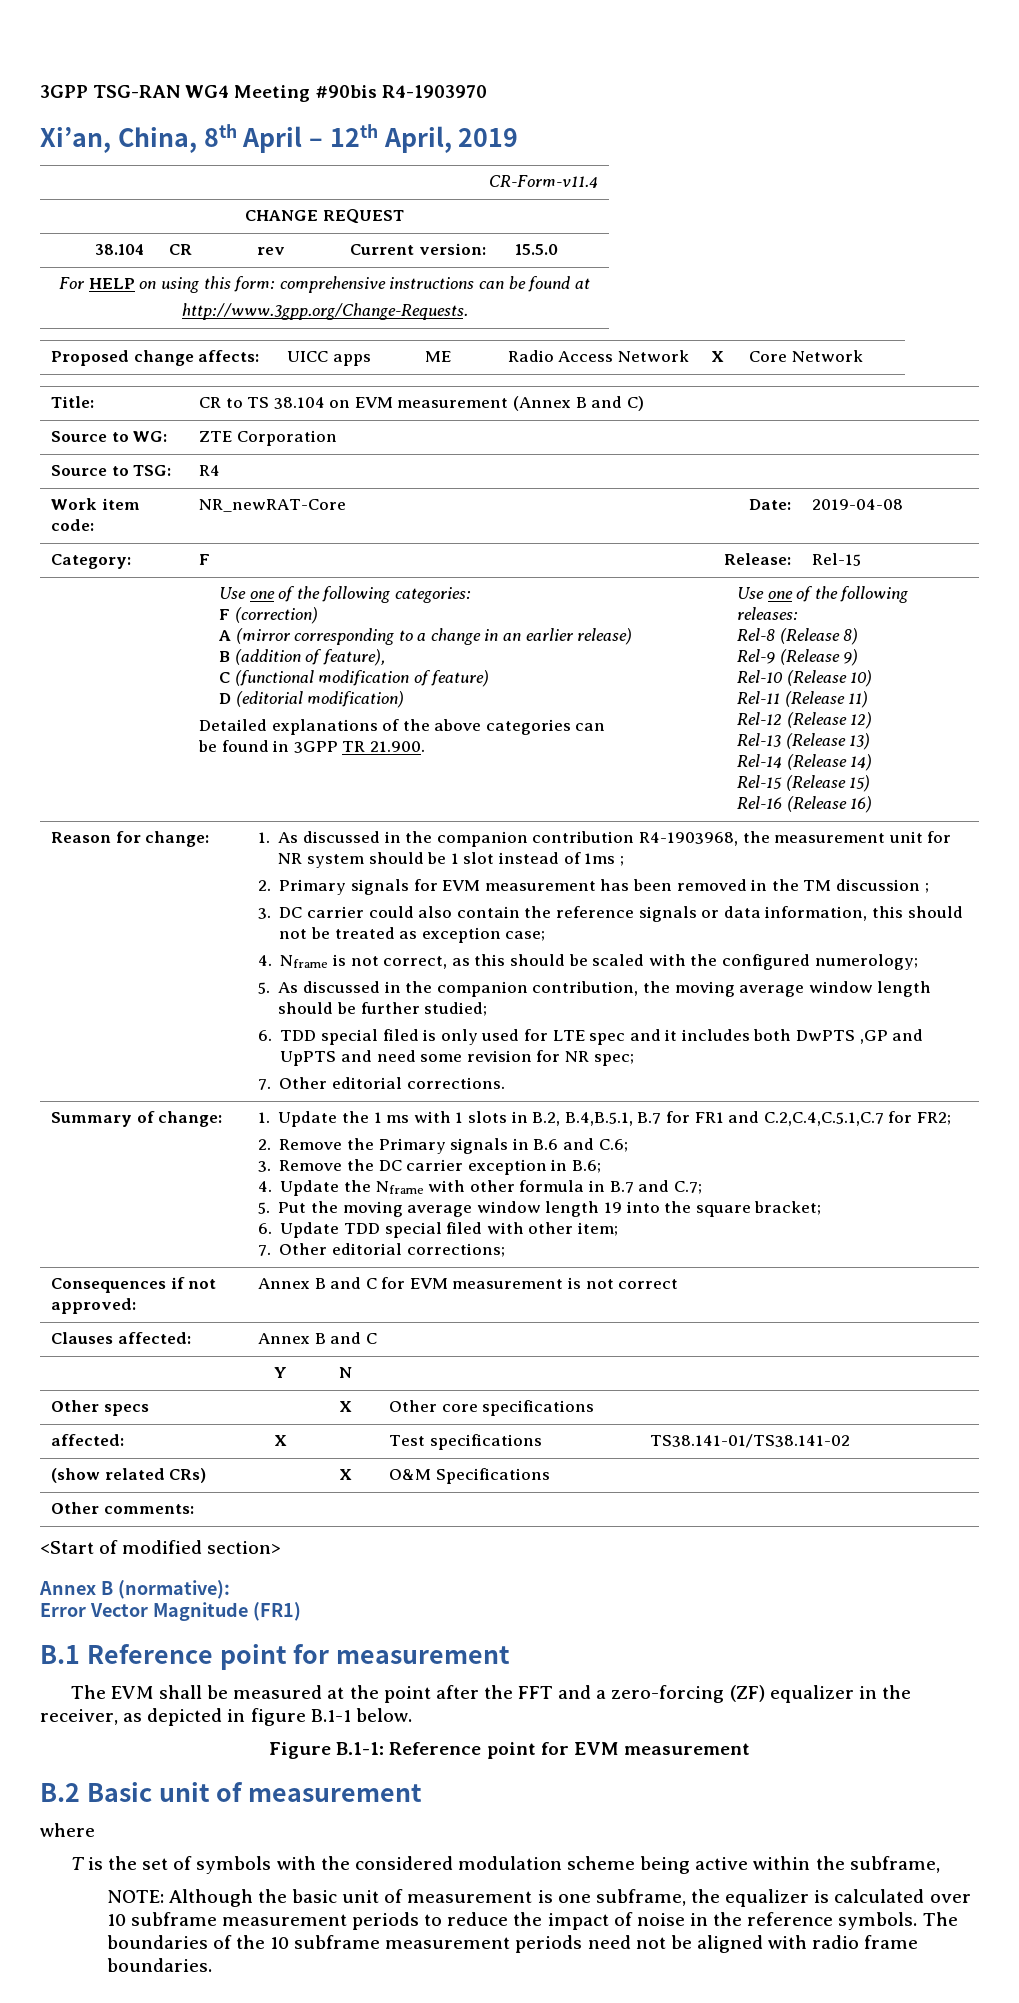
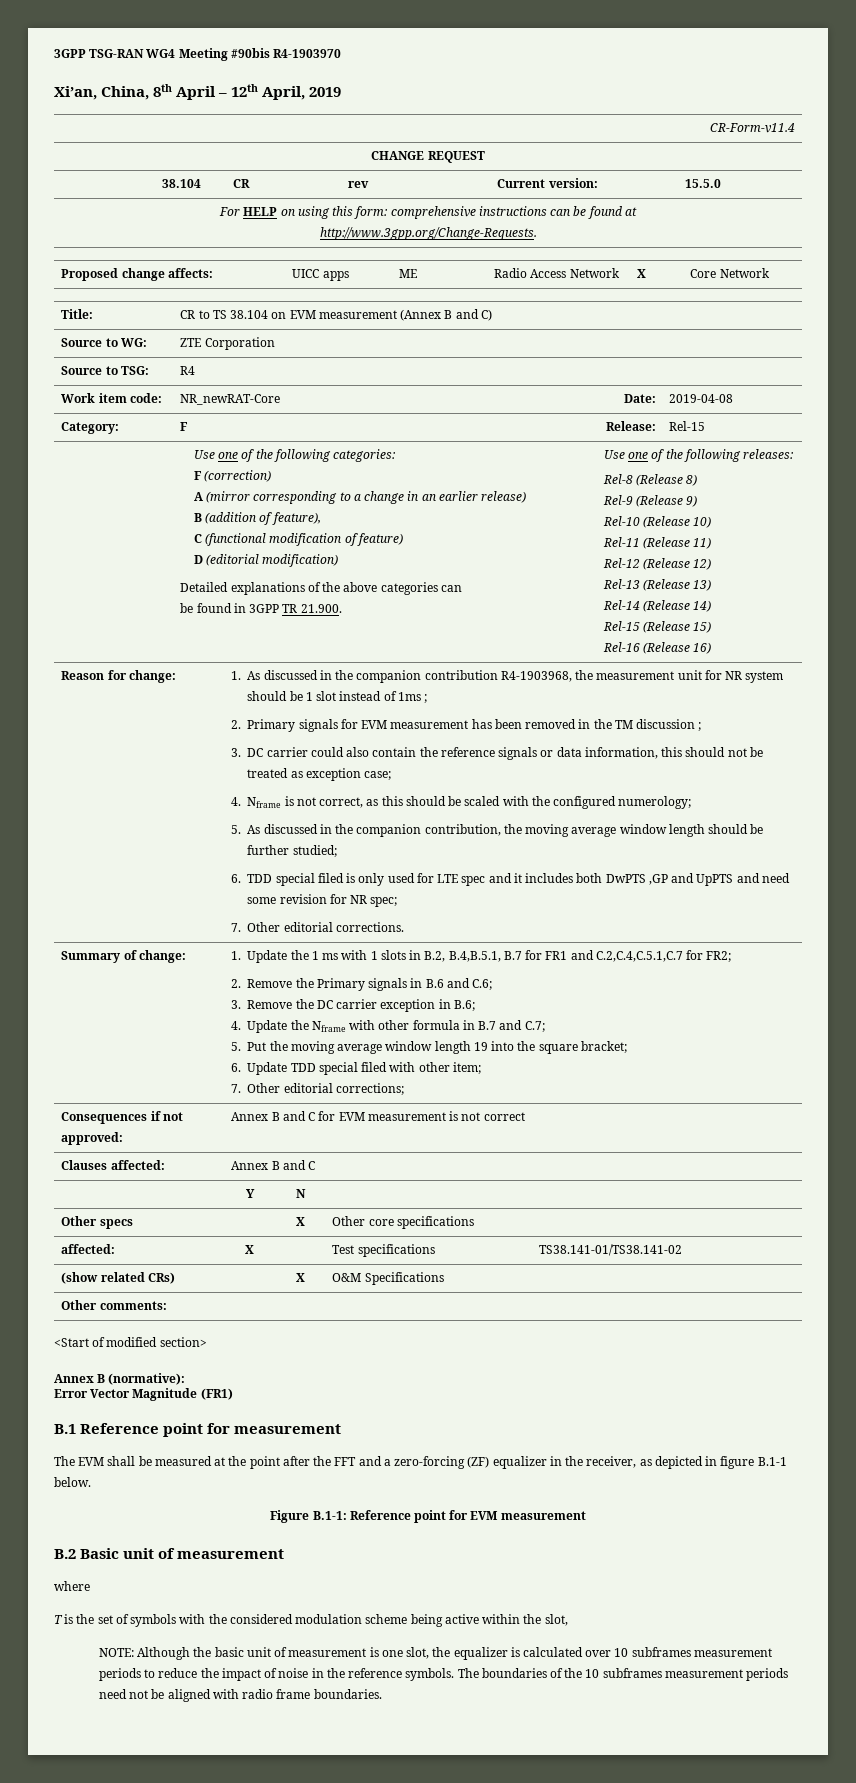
- T is the set of symbols with the considered modulation scheme being active within the subframe,
+ T is the set of symbols with the considered modulation scheme being active within the slot,
- NOTE: Although the basic unit of measurement is one subframe, the equalizer is calculated over 10 subframe measurement periods to reduce the impact of noise in the reference symbols.
+ NOTE: Although the basic unit of measurement is one slot, the equalizer is calculated over 10 subframes measurement periods to reduce the impact of noise in the reference symbols.
- The boundaries of the 10 subframe measurement periods need not be aligned with radio frame boundaries.
+ The boundaries of the 10 subframes measurement periods need not be aligned with radio frame boundaries.

